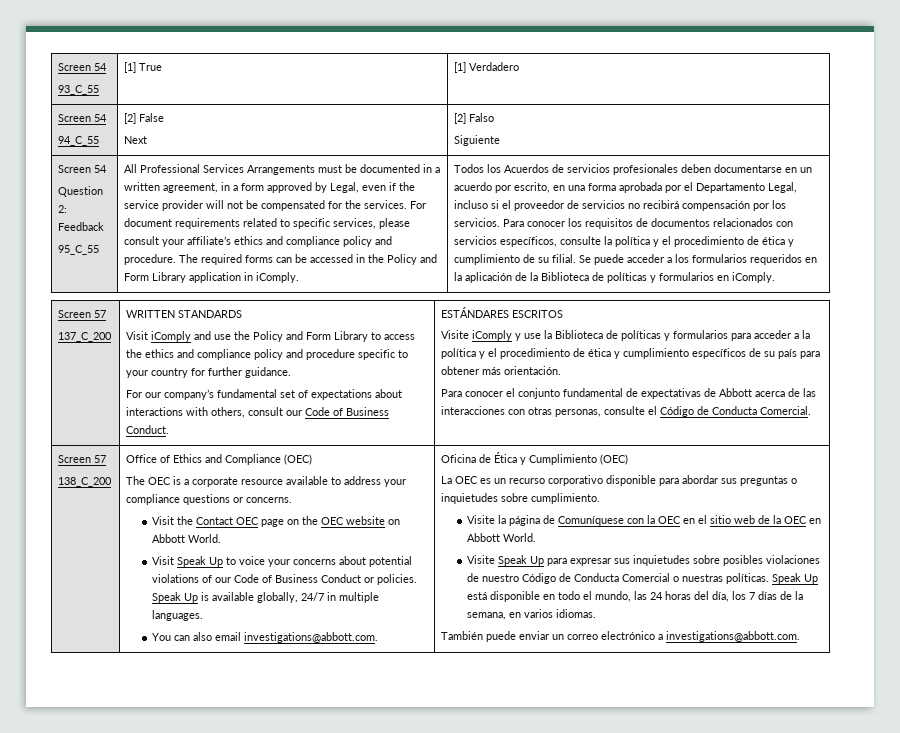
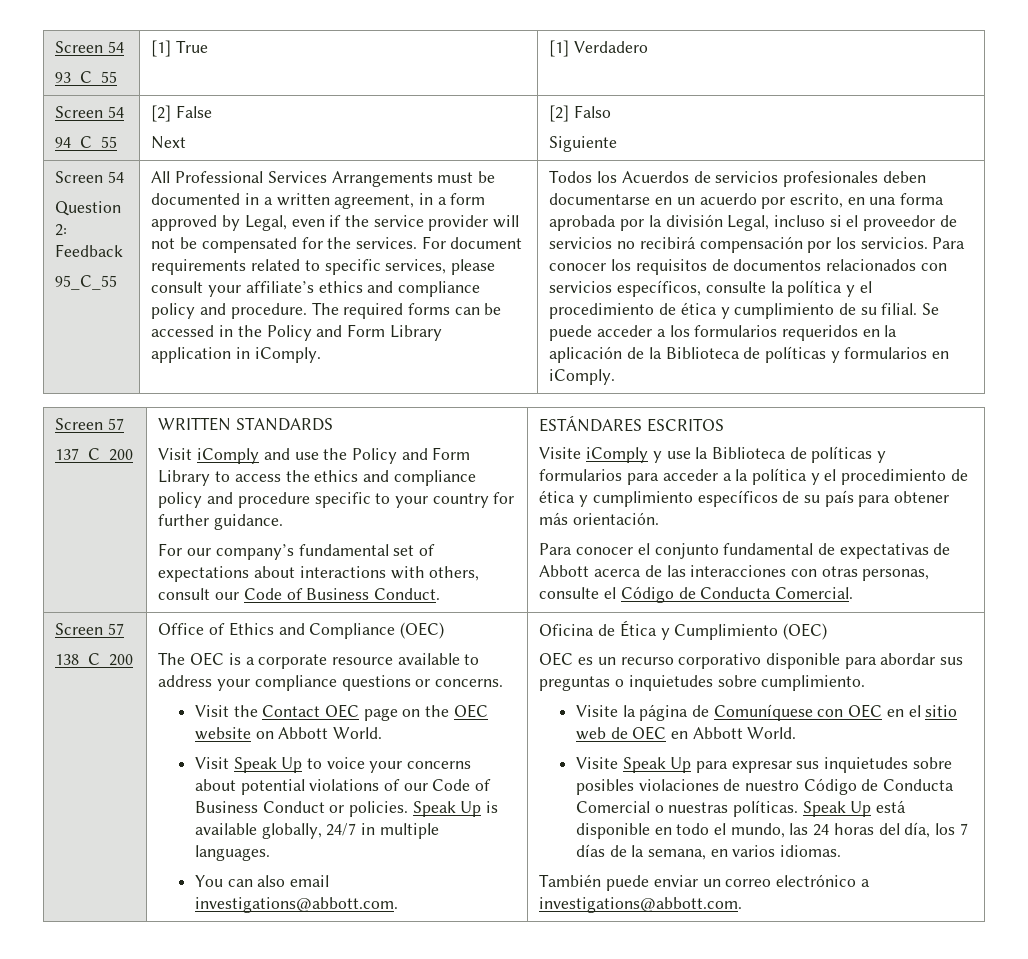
- Todos los Acuerdos de servicios profesionales deben documentarse en un acuerdo por escrito, en una forma aprobada por el Departamento Legal, incluso si el proveedor de servicios no recibirá compensación por los servicios.
+ Todos los Acuerdos de servicios profesionales deben documentarse en un acuerdo por escrito, en una forma aprobada por la división Legal, incluso si el proveedor de servicios no recibirá compensación por los servicios.
- La OEC es un recurso corporativo disponible para abordar sus preguntas o inquietudes sobre cumplimiento.
+ OEC es un recurso corporativo disponible para abordar sus preguntas o inquietudes sobre cumplimiento.
- Visite la página de Comuníquese con la OEC en el sitio web de la OEC en Abbott World.
+ Visite la página de Comuníquese con OEC en el sitio web de OEC en Abbott World.

